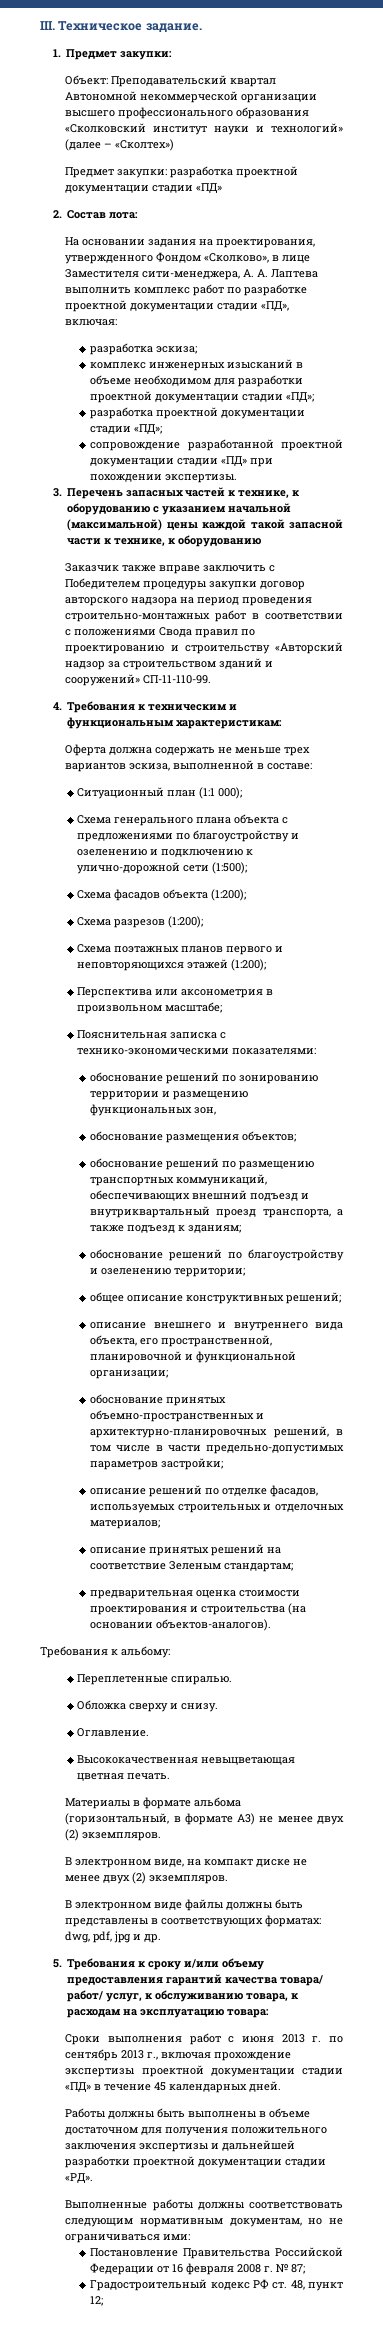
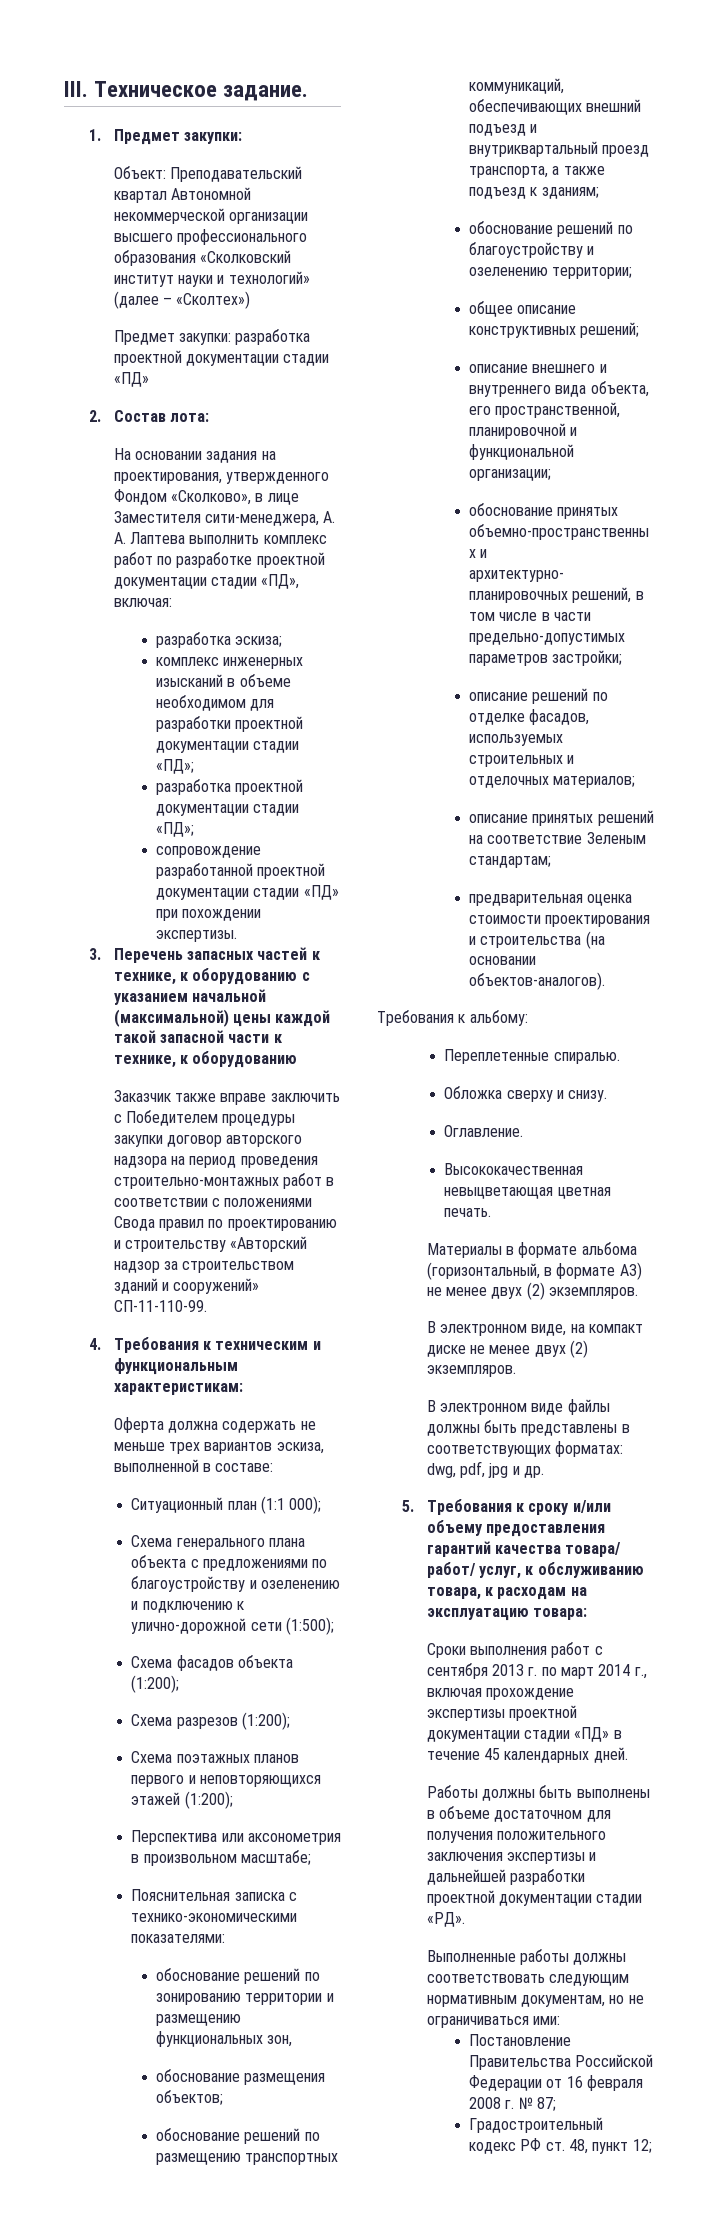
- Сроки выполнения работ с июня 2013 г. по сентябрь 2013 г., включая прохождение экспертизы проектной документации стадии «ПД» в течение 45 календарных дней.
+ Сроки выполнения работ с сентября 2013 г. по март 2014 г., включая прохождение экспертизы проектной документации стадии «ПД» в течение 45 календарных дней.

